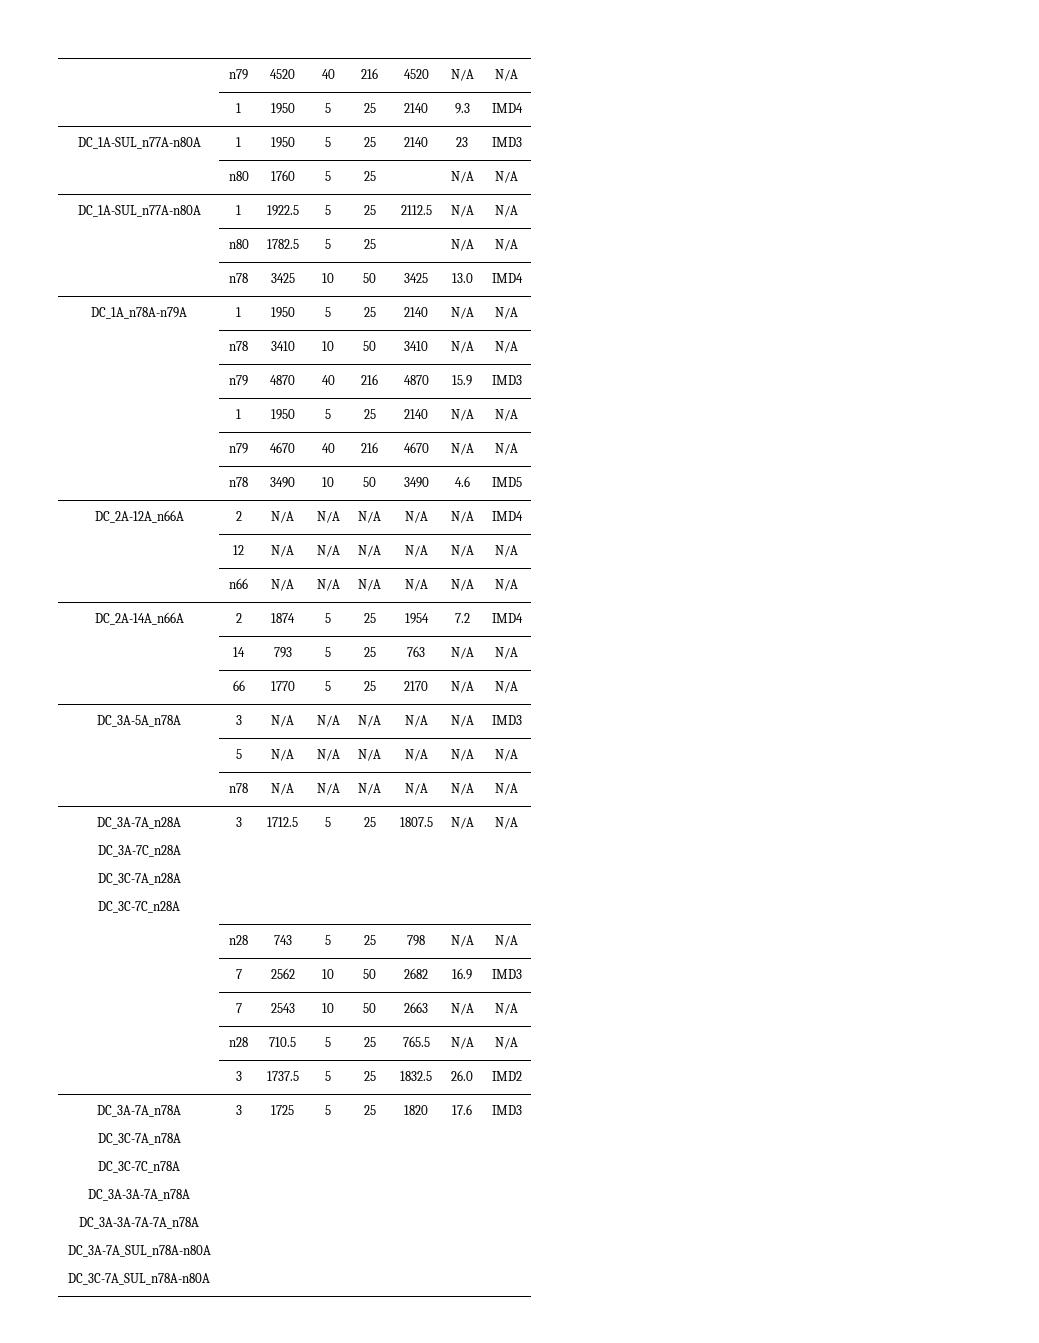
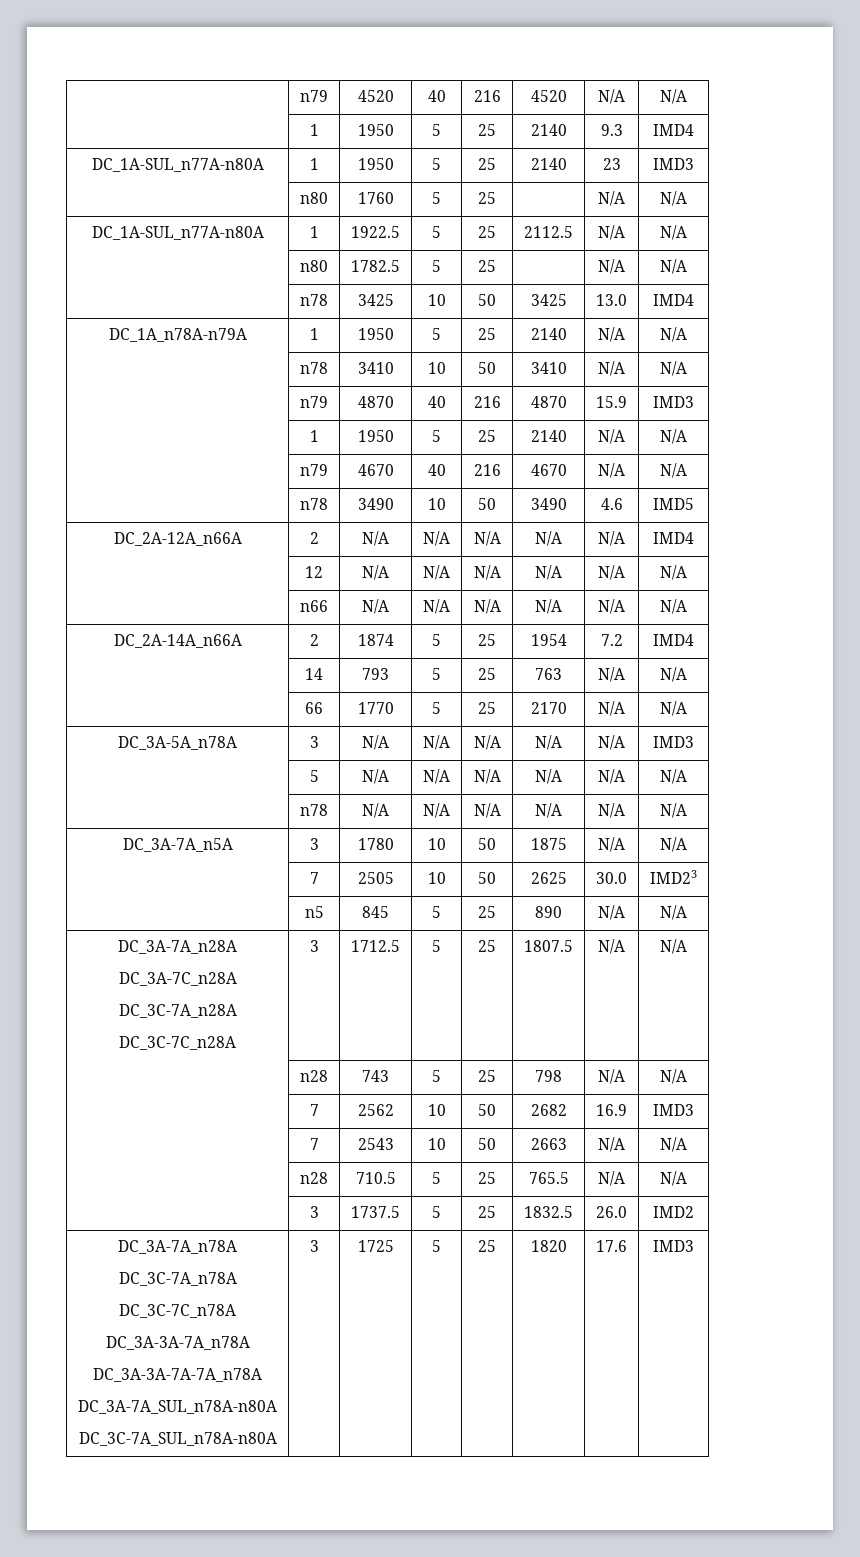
+ DC_3A-7A_n5A | 3 | 1780 | 10 | 50 | 1875 | N/A | N/A
+ | 7 | 2505 | 10 | 50 | 2625 | 30.0 | IMD23
+ | n5 | 845 | 5 | 25 | 890 | N/A | N/A

